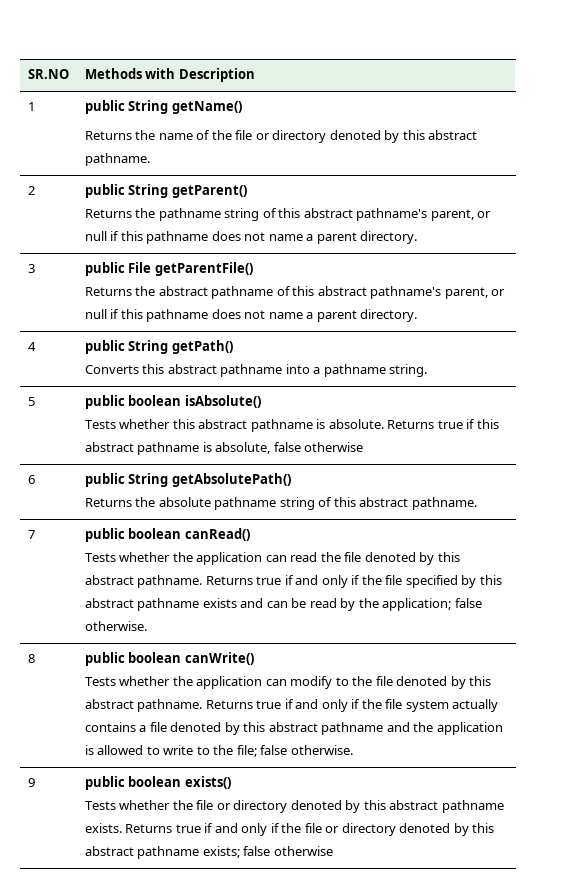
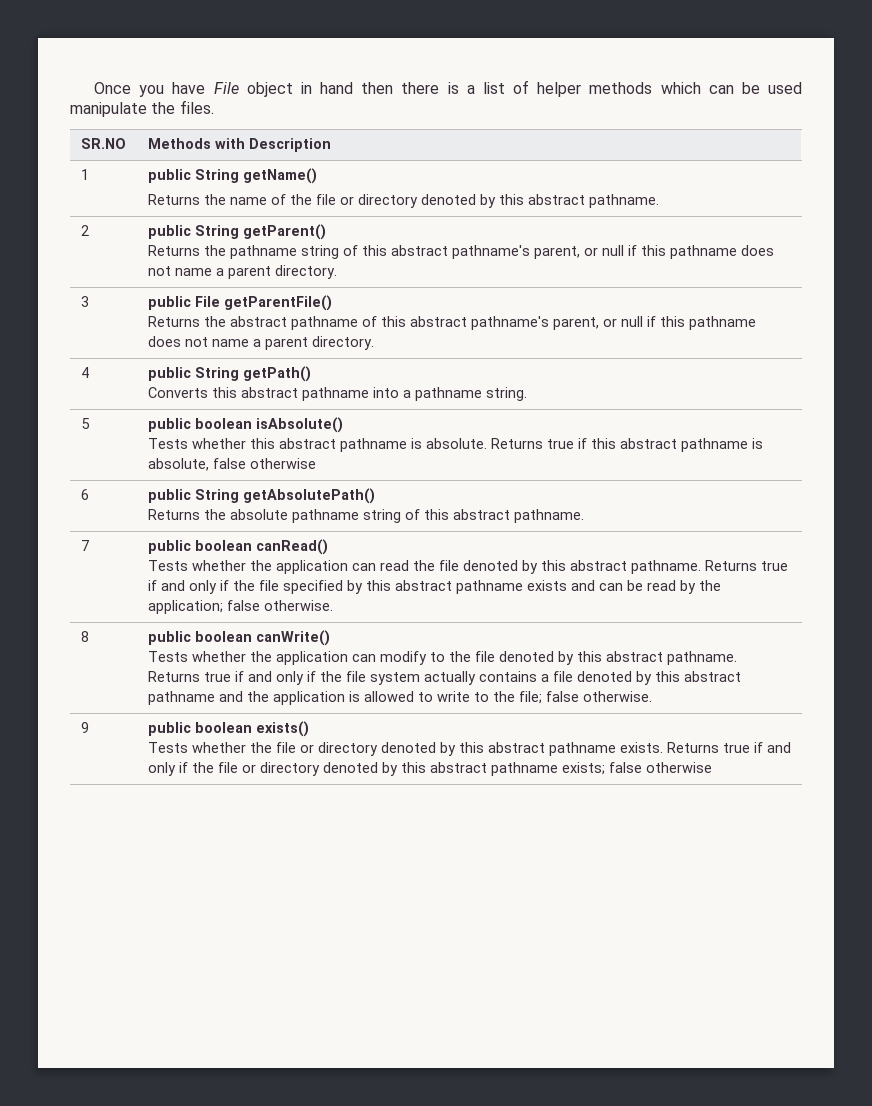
+ Once you have File object in hand then there is a list of helper methods which can be used manipulate the files.

